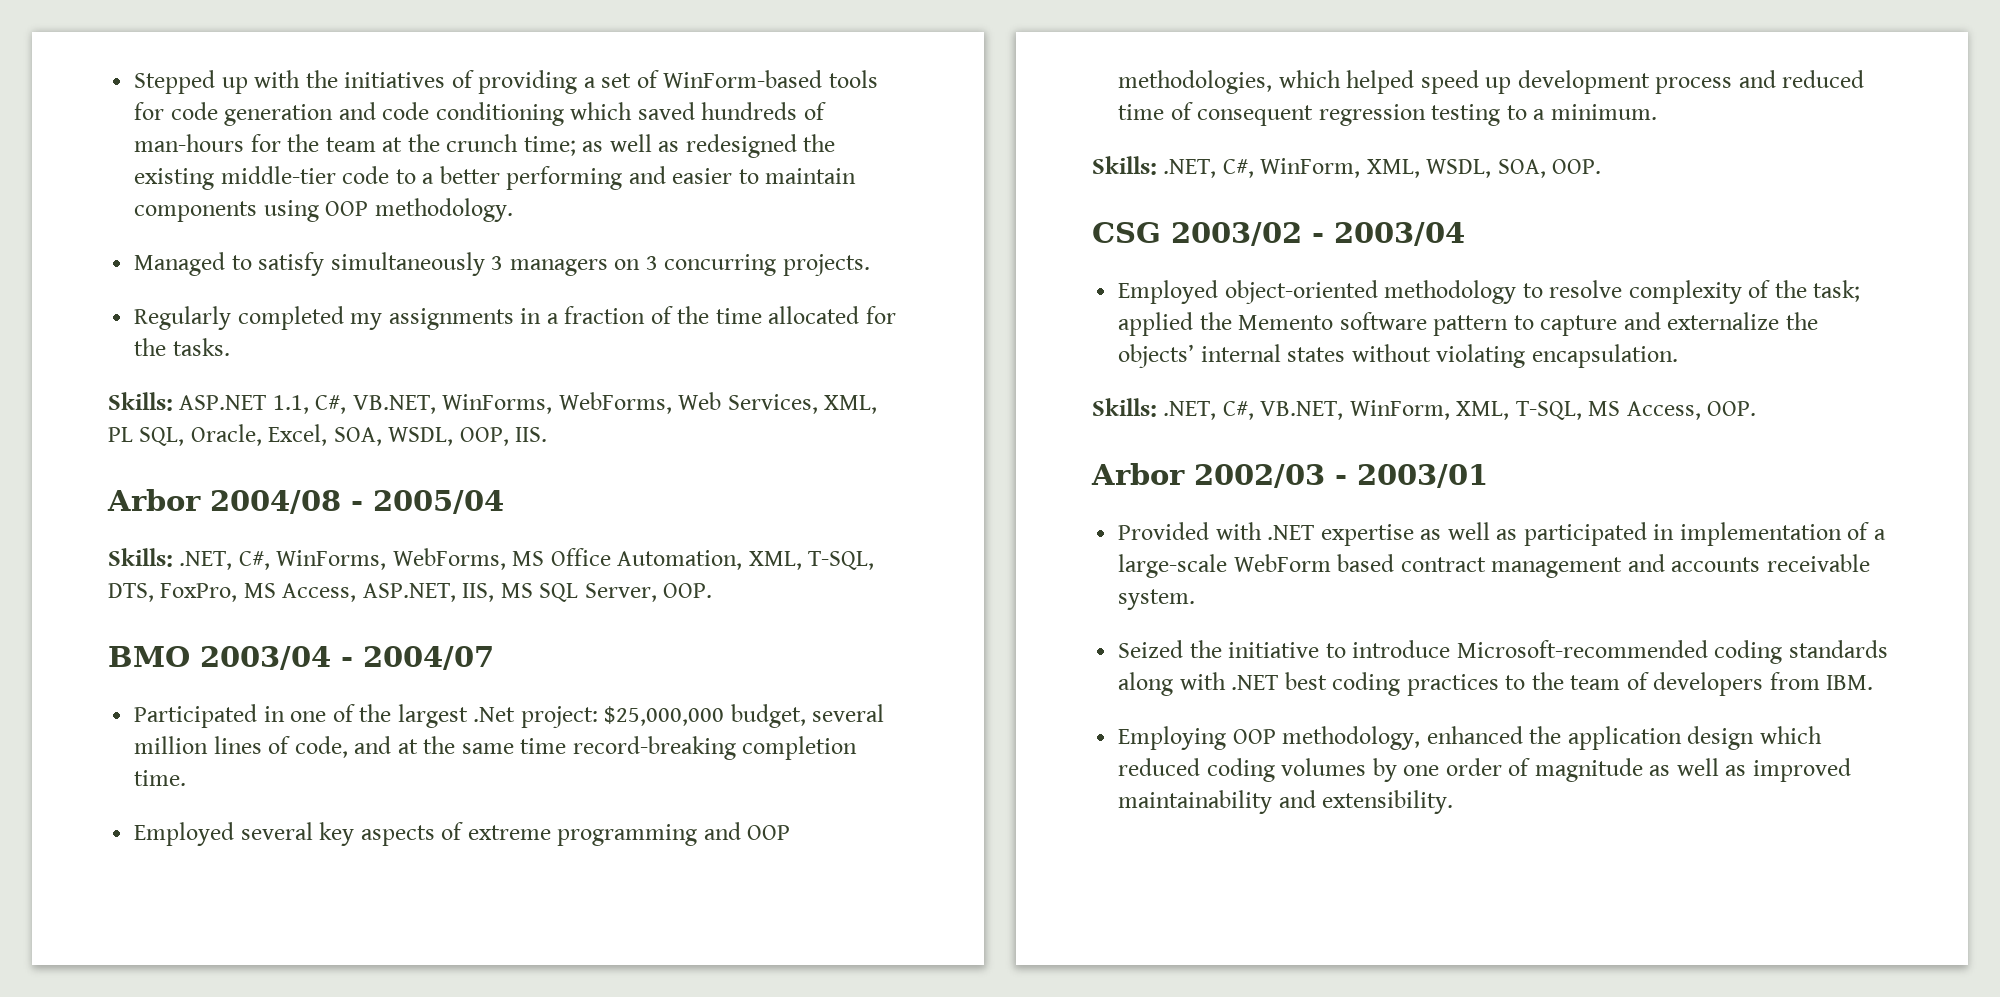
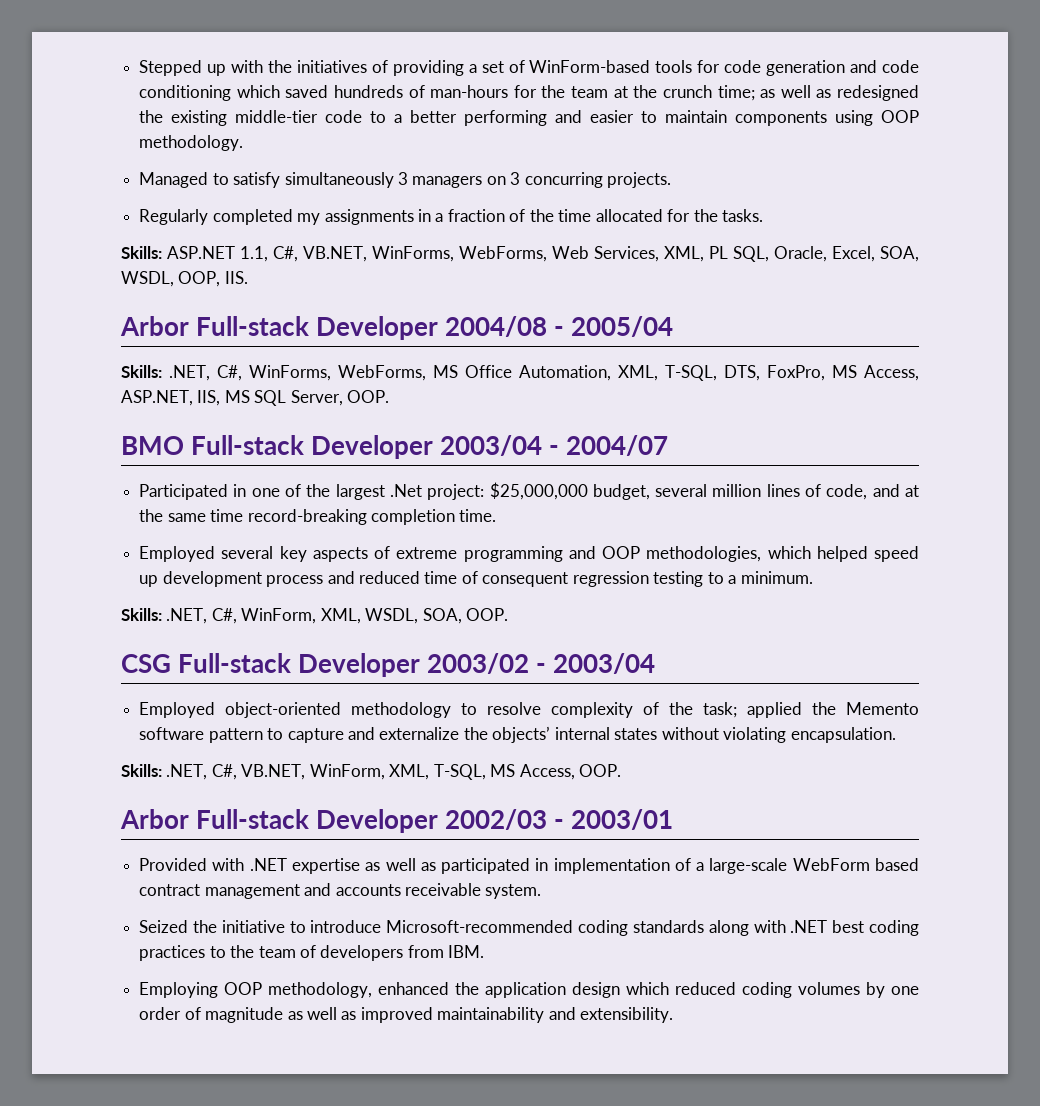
- Arbor 2004/08 - 2005/04
+ Arbor Full-stack Developer 2004/08 - 2005/04
- BMO 2003/04 - 2004/07
+ BMO Full-stack Developer 2003/04 - 2004/07
- CSG 2003/02 - 2003/04
+ CSG Full-stack Developer 2003/02 - 2003/04
- Arbor 2002/03 - 2003/01
+ Arbor Full-stack Developer 2002/03 - 2003/01

